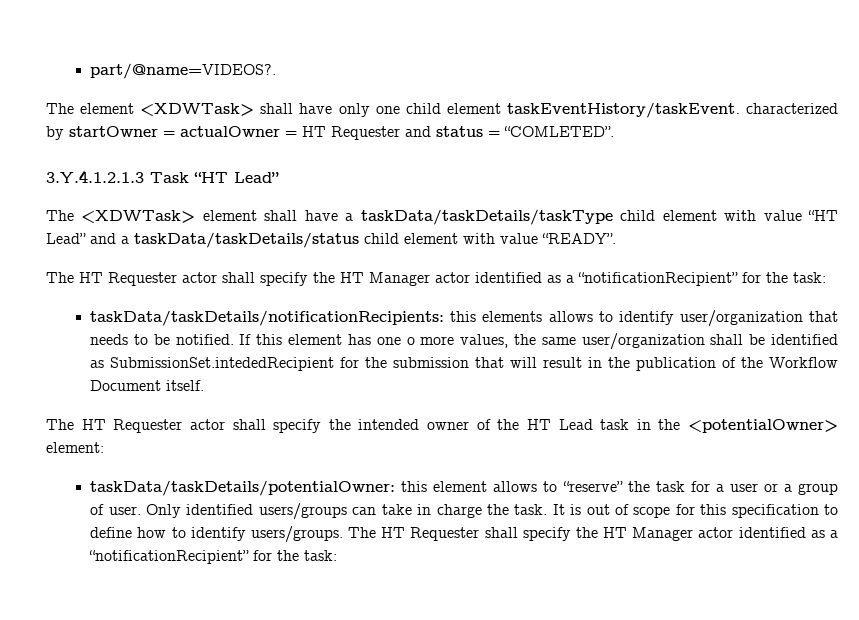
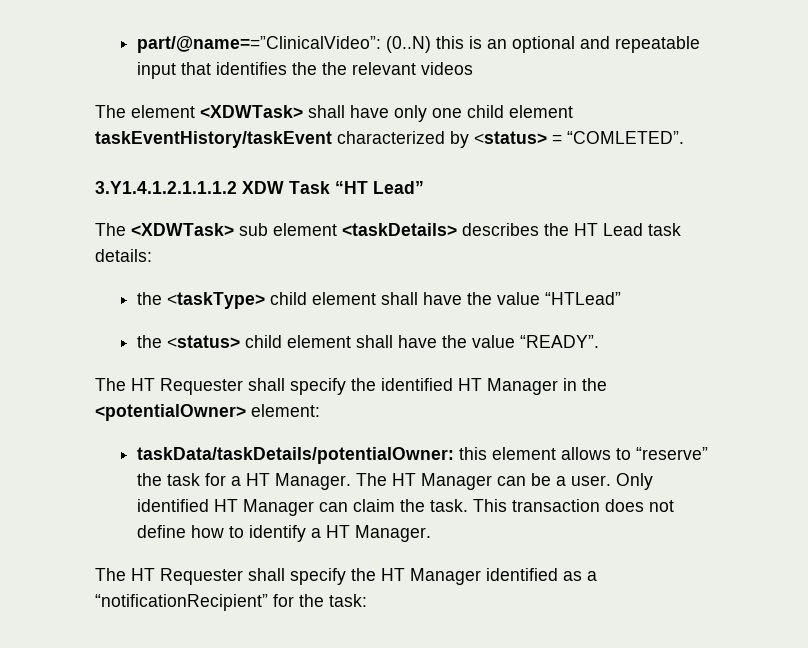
- part/@name=VIDEOS?.
+ part/@name==”ClinicalVideo”: (0..N) this is an optional and repeatable input that identifies the the relevant videos
- The element <XDWTask> shall have only one child element taskEventHistory/taskEvent. characterized by startOwner = actualOwner = HT Requester and status = “COMLETED”.
+ The element <XDWTask> shall have only one child element taskEventHistory/taskEvent characterized by <status> = “COMLETED”.
- 3.Y.4.1.2.1.3 Task “HT Lead”
+ 3.Y1.4.1.2.1.1.1.2 XDW Task “HT Lead”
- The <XDWTask> element shall have a taskData/taskDetails/taskType child element with value “HT Lead” and a taskData/taskDetails/status child element with value “READY”.
+ The <XDWTask> sub element <taskDetails> describes the HT Lead task details:
+ the <taskType> child element shall have the value “HTLead”
+ the <status> child element shall have the value “READY”.
- The HT Requester actor shall specify the HT Manager actor identified as a “notificationRecipient” for the task:
- taskData/taskDetails/notificationRecipients: this elements allows to identify user/organization that needs to be notified. If this element has one o more values, the same user/organization shall be identified as SubmissionSet.intededRecipient for the submission that will result in the publication of the Workflow Document itself.
- The HT Requester actor shall specify the intended owner of the HT Lead task in the <potentialOwner> element:
+ The HT Requester shall specify the identified HT Manager in the <potentialOwner> element:
- taskData/taskDetails/potentialOwner: this element allows to “reserve” the task for a user or a group of user. Only identified users/groups can take in charge the task. It is out of scope for this specification to define how to identify users/groups. The HT Requester shall specify the HT Manager actor identified as a “notificationRecipient” for the task:
+ taskData/taskDetails/potentialOwner: this element allows to “reserve” the task for a HT Manager. The HT Manager can be a user. Only identified HT Manager can claim the task. This transaction does not define how to identify a HT Manager.
+ The HT Requester shall specify the HT Manager identified as a “notificationRecipient” for the task:

